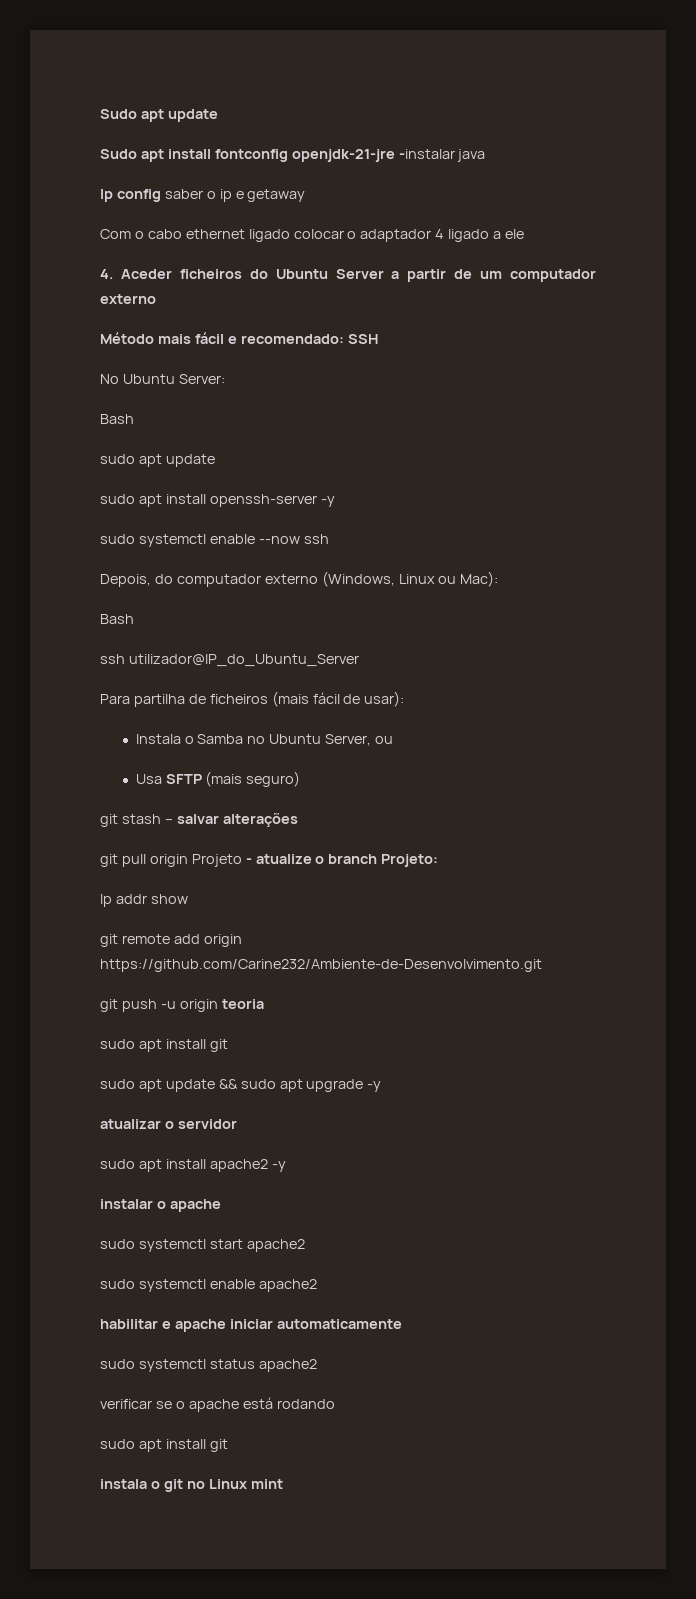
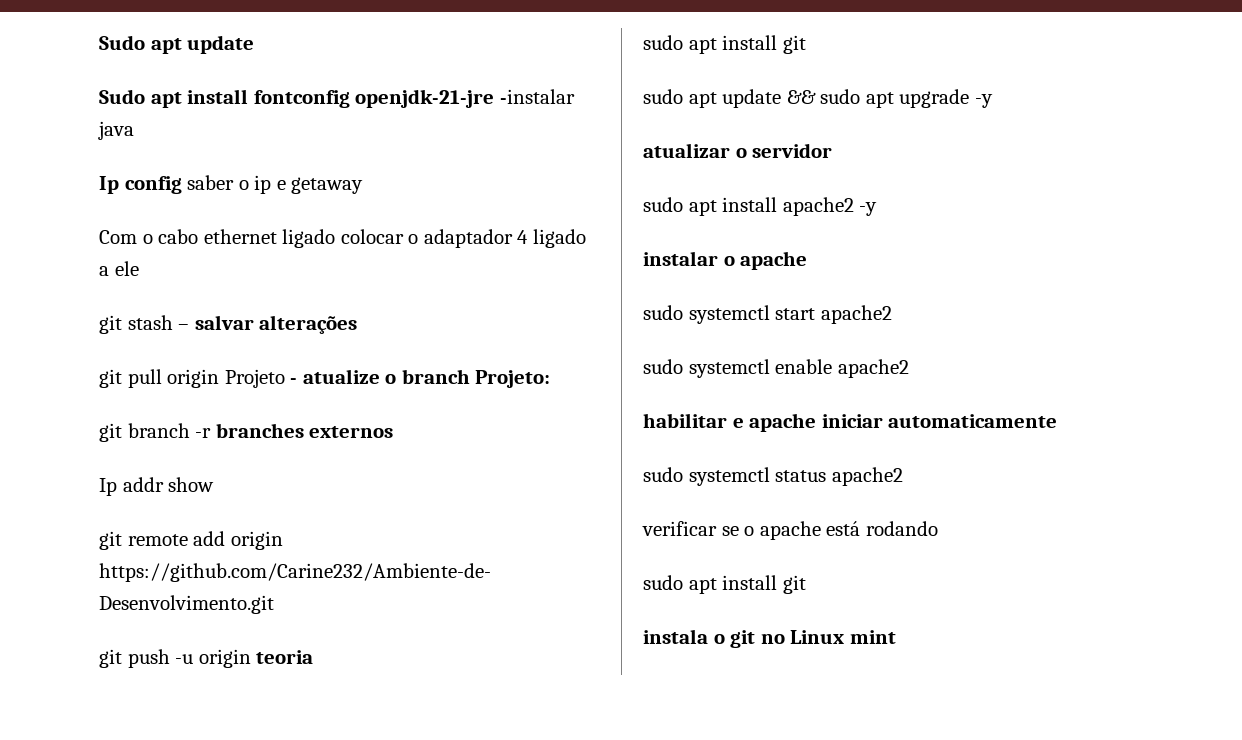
- 4. Aceder ficheiros do Ubuntu Server a partir de um computador externo
- Método mais fácil e recomendado: SSH
- No Ubuntu Server:
- Bash
- sudo apt update
- sudo apt install openssh-server -y
- sudo systemctl enable --now ssh
- Depois, do computador externo (Windows, Linux ou Mac):
- Bash
- ssh utilizador@IP_do_Ubuntu_Server
- Para partilha de ficheiros (mais fácil de usar):
- Instala o Samba no Ubuntu Server, ou
- Usa SFTP (mais seguro)
+ git branch -r branches externos

